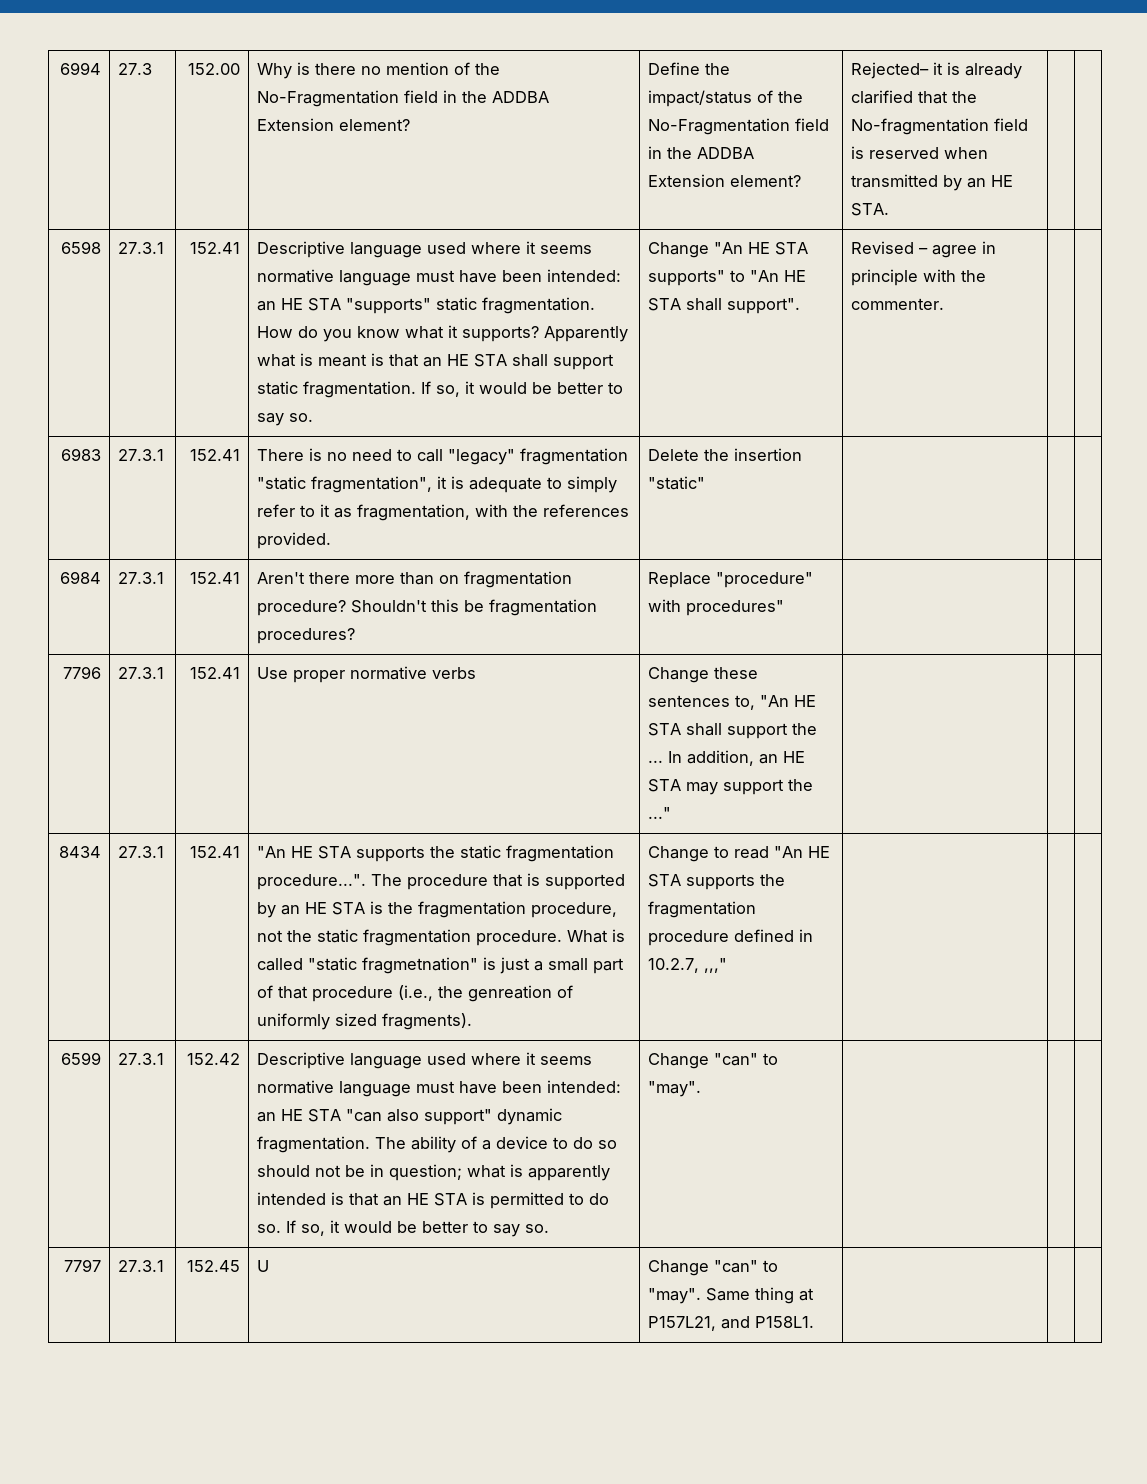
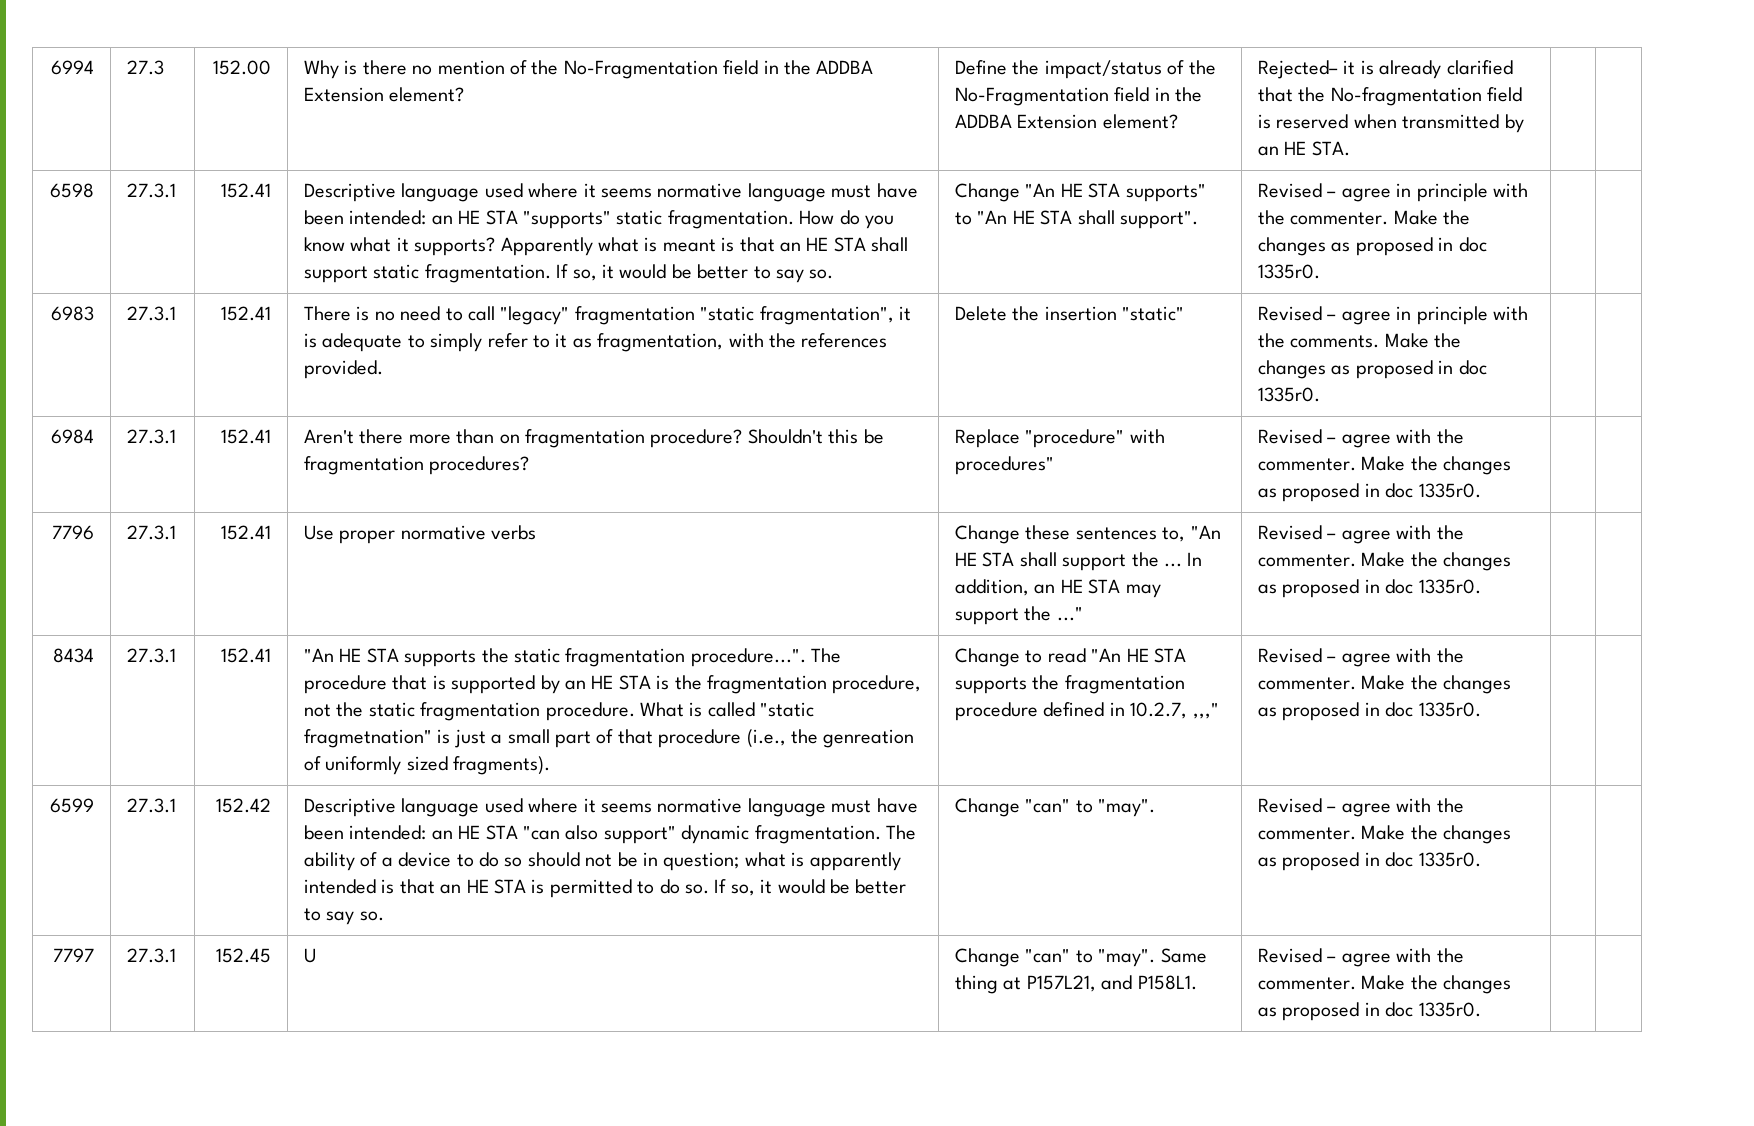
- Revised – agree in principle with the commenter.
+ Revised – agree in principle with the commenter. Make the changes as proposed in doc 1335r0.
+ Revised – agree in principle with the comments. Make the changes as proposed in doc 1335r0.
- 6984 | 27.3.1 | 152.41 | Aren't there more than on fragmentation procedure? Shouldn't this be fragmentation procedures? | Replace "procedure" with procedures" | | |
+ 6984 | 27.3.1 | 152.41 | Aren't there more than on fragmentation procedure? Shouldn't this be fragmentation procedures? | Replace "procedure" with procedures" | Revised – agree with the commenter. Make the changes as proposed in doc 1335r0. | |
- In addition, an HE STA may support the ..."
+ In addition, an HE STA may support the ..." | Revised – agree with the commenter. Make the changes as proposed in doc 1335r0.
- Change to read "An HE STA supports the fragmentation procedure defined in 10.2.7, ,,,"
+ Change to read "An HE STA supports the fragmentation procedure defined in 10.2.7, ,,," | Revised – agree with the commenter. Make the changes as proposed in doc 1335r0.
- If so, it would be better to say so. | Change "can" to "may".
+ If so, it would be better to say so. | Change "can" to "may". | Revised – agree with the commenter. Make the changes as proposed in doc 1335r0.
- 7797 | 27.3.1 | 152.45 | U | Change "can" to "may". Same thing at P157L21, and P158L1. | | |
+ 7797 | 27.3.1 | 152.45 | U | Change "can" to "may". Same thing at P157L21, and P158L1. | Revised – agree with the commenter. Make the changes as proposed in doc 1335r0. | |

